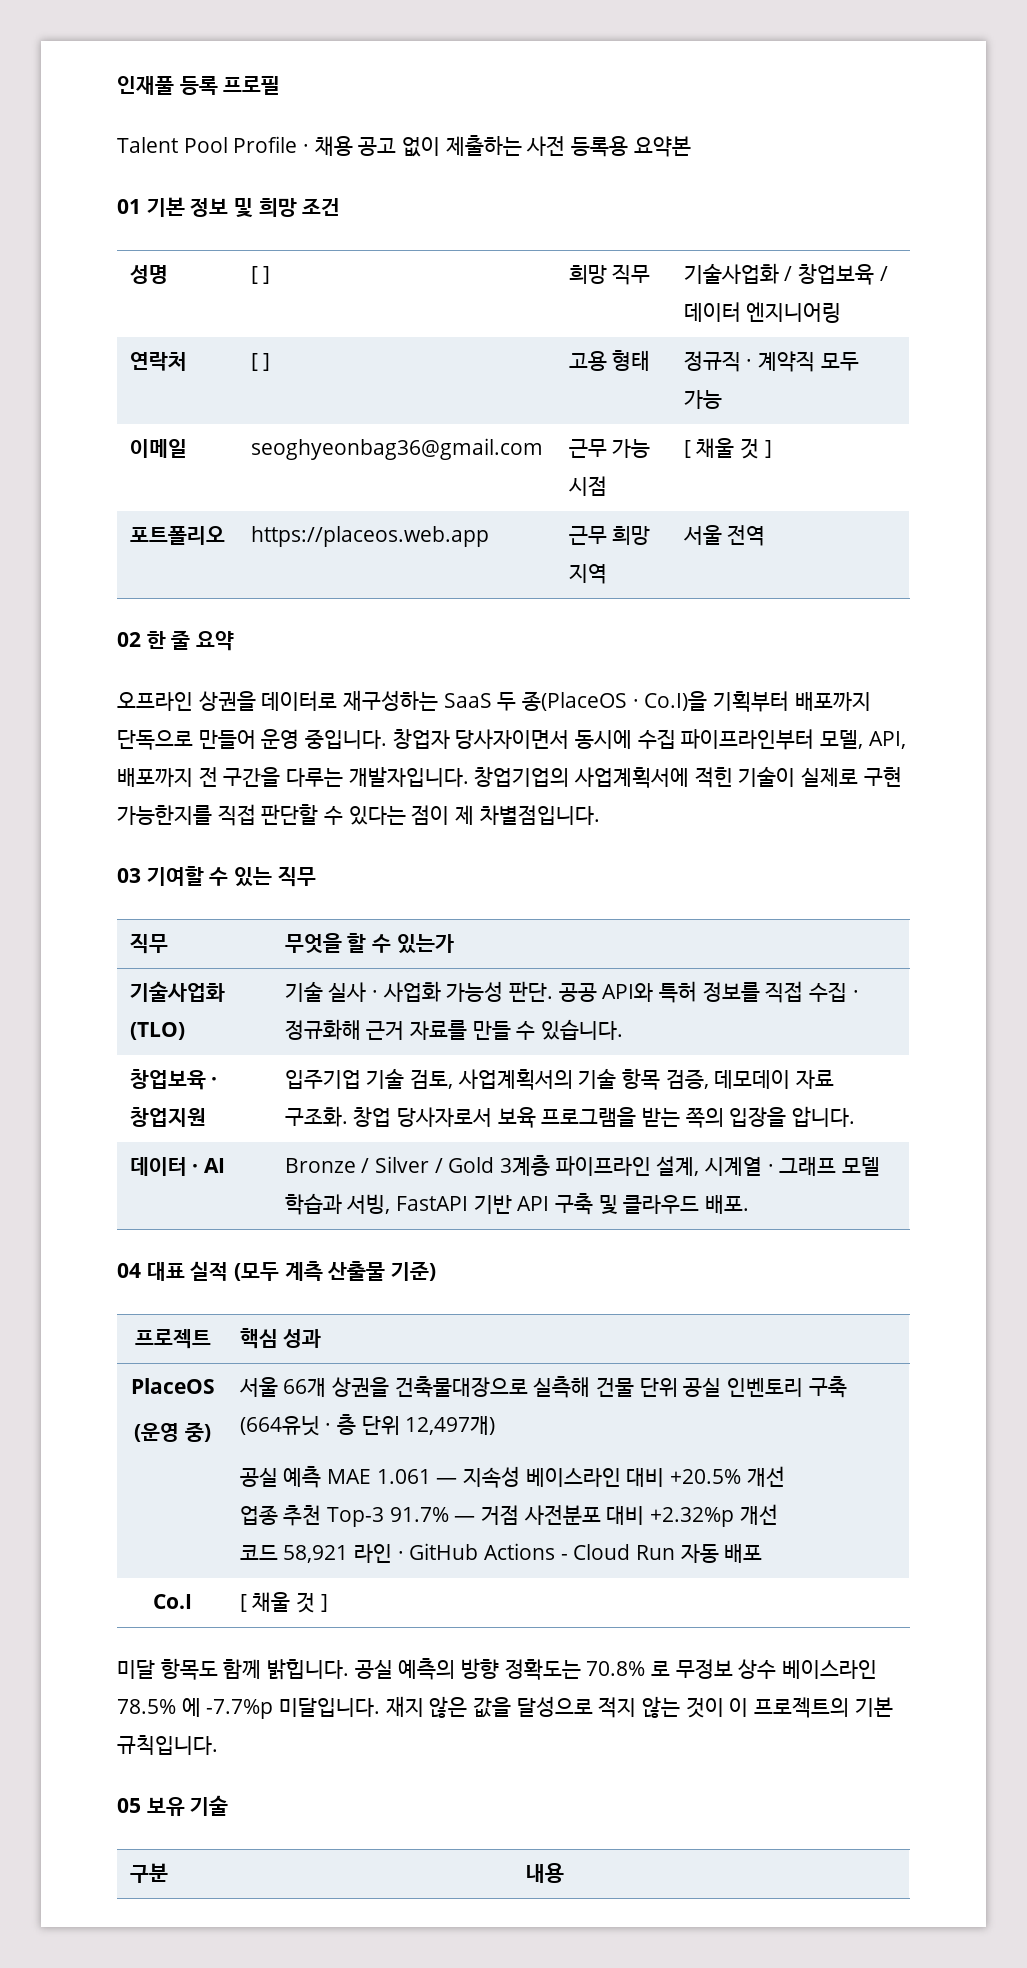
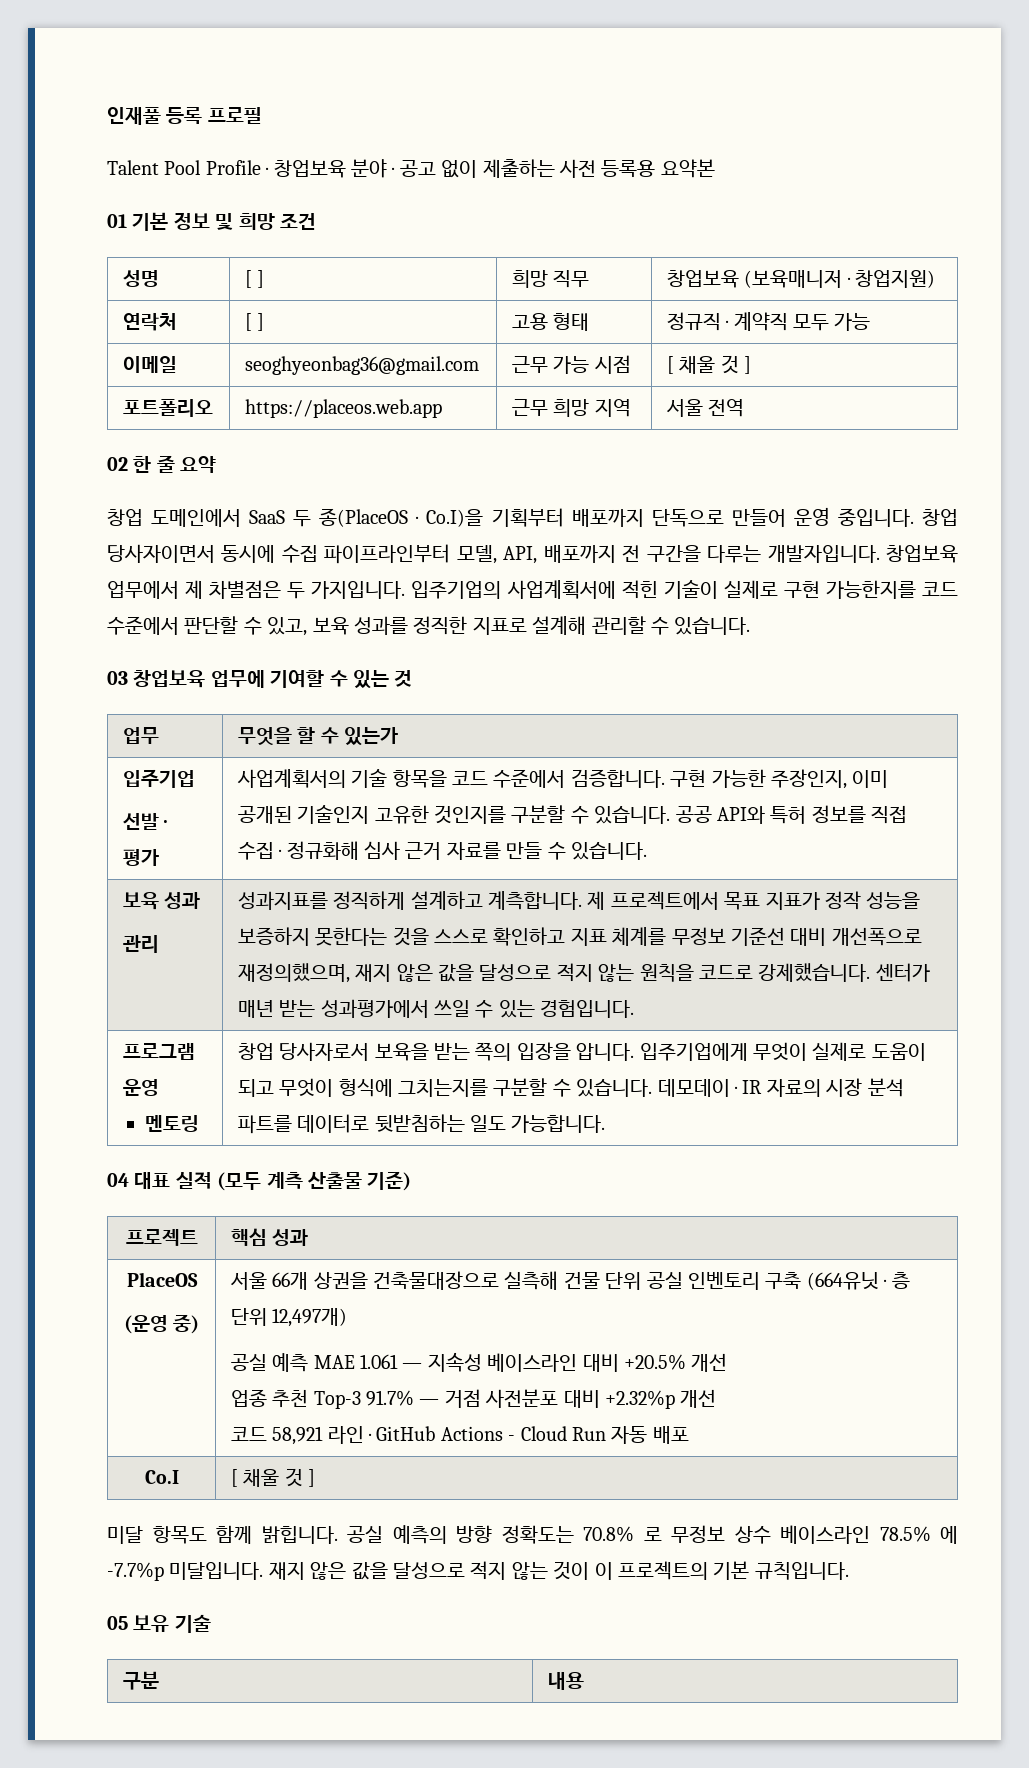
- Talent Pool Profile · 채용 공고 없이 제출하는 사전 등록용 요약본
+ Talent Pool Profile · 창업보육 분야 · 공고 없이 제출하는 사전 등록용 요약본
- 성명 | [ ] | 희망 직무 | 기술사업화 / 창업보육 / 데이터 엔지니어링
+ 성명 | [ ] | 희망 직무 | 창업보육 (보육매니저 · 창업지원)
- 오프라인 상권을 데이터로 재구성하는 SaaS 두 종(PlaceOS · Co.I)을 기획부터 배포까지 단독으로 만들어 운영 중입니다.
+ 창업 도메인에서 SaaS 두 종(PlaceOS · Co.I)을 기획부터 배포까지 단독으로 만들어 운영 중입니다.
- 창업자 당사자이면서 동시에 수집 파이프라인부터 모델, API, 배포까지 전 구간을 다루는 개발자입니다.
+ 창업 당사자이면서 동시에 수집 파이프라인부터 모델, API, 배포까지 전 구간을 다루는 개발자입니다.
- 창업기업의 사업계획서에 적힌 기술이 실제로 구현 가능한지를 직접 판단할 수 있다는 점이 제 차별점입니다.
+ 창업보육 업무에서 제 차별점은 두 가지입니다. 입주기업의 사업계획서에 적힌 기술이 실제로 구현 가능한지를 코드 수준에서 판단할 수 있고, 보육 성과를 정직한 지표로 설계해 관리할 수 있습니다.
- 03 기여할 수 있는 직무
- 직무 | 무엇을 할 수 있는가
+ 03 창업보육 업무에 기여할 수 있는 것
+ 업무 | 무엇을 할 수 있는가
- 기술사업화 (TLO) | 기술 실사 · 사업화 가능성 판단. 공공 API와 특허 정보를 직접 수집 · 정규화해 근거 자료를 만들 수 있습니다.
+ 입주기업
+ 선발 · 평가 | 사업계획서의 기술 항목을 코드 수준에서 검증합니다. 구현 가능한 주장인지, 이미 공개된 기술인지 고유한 것인지를 구분할 수 있습니다. 공공 API와 특허 정보를 직접 수집 · 정규화해 심사 근거 자료를 만들 수 있습니다.
- 창업보육 · 창업지원 | 입주기업 기술 검토, 사업계획서의 기술 항목 검증, 데모데이 자료 구조화. 창업 당사자로서 보육 프로그램을 받는 쪽의 입장을 압니다.
- 데이터 · AI | Bronze / Silver / Gold 3계층 파이프라인 설계, 시계열 · 그래프 모델 학습과 서빙, FastAPI 기반 API 구축 및 클라우드 배포.
+ 보육 성과
+ 관리 | 성과지표를 정직하게 설계하고 계측합니다. 제 프로젝트에서 목표 지표가 정작 성능을 보증하지 못한다는 것을 스스로 확인하고 지표 체계를 무정보 기준선 대비 개선폭으로 재정의했으며, 재지 않은 값을 달성으로 적지 않는 원칙을 코드로 강제했습니다. 센터가 매년 받는 성과평가에서 쓰일 수 있는 경험입니다.
+ 프로그램 운영
+ 멘토링 | 창업 당사자로서 보육을 받는 쪽의 입장을 압니다. 입주기업에게 무엇이 실제로 도움이 되고 무엇이 형식에 그치는지를 구분할 수 있습니다. 데모데이 · IR 자료의 시장 분석 파트를 데이터로 뒷받침하는 일도 가능합니다.

